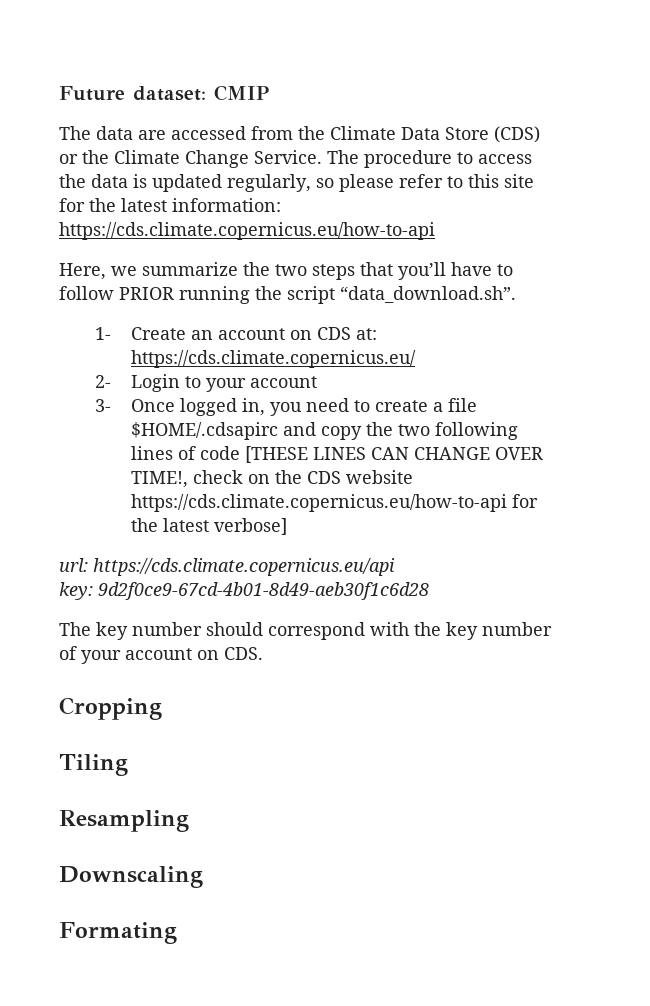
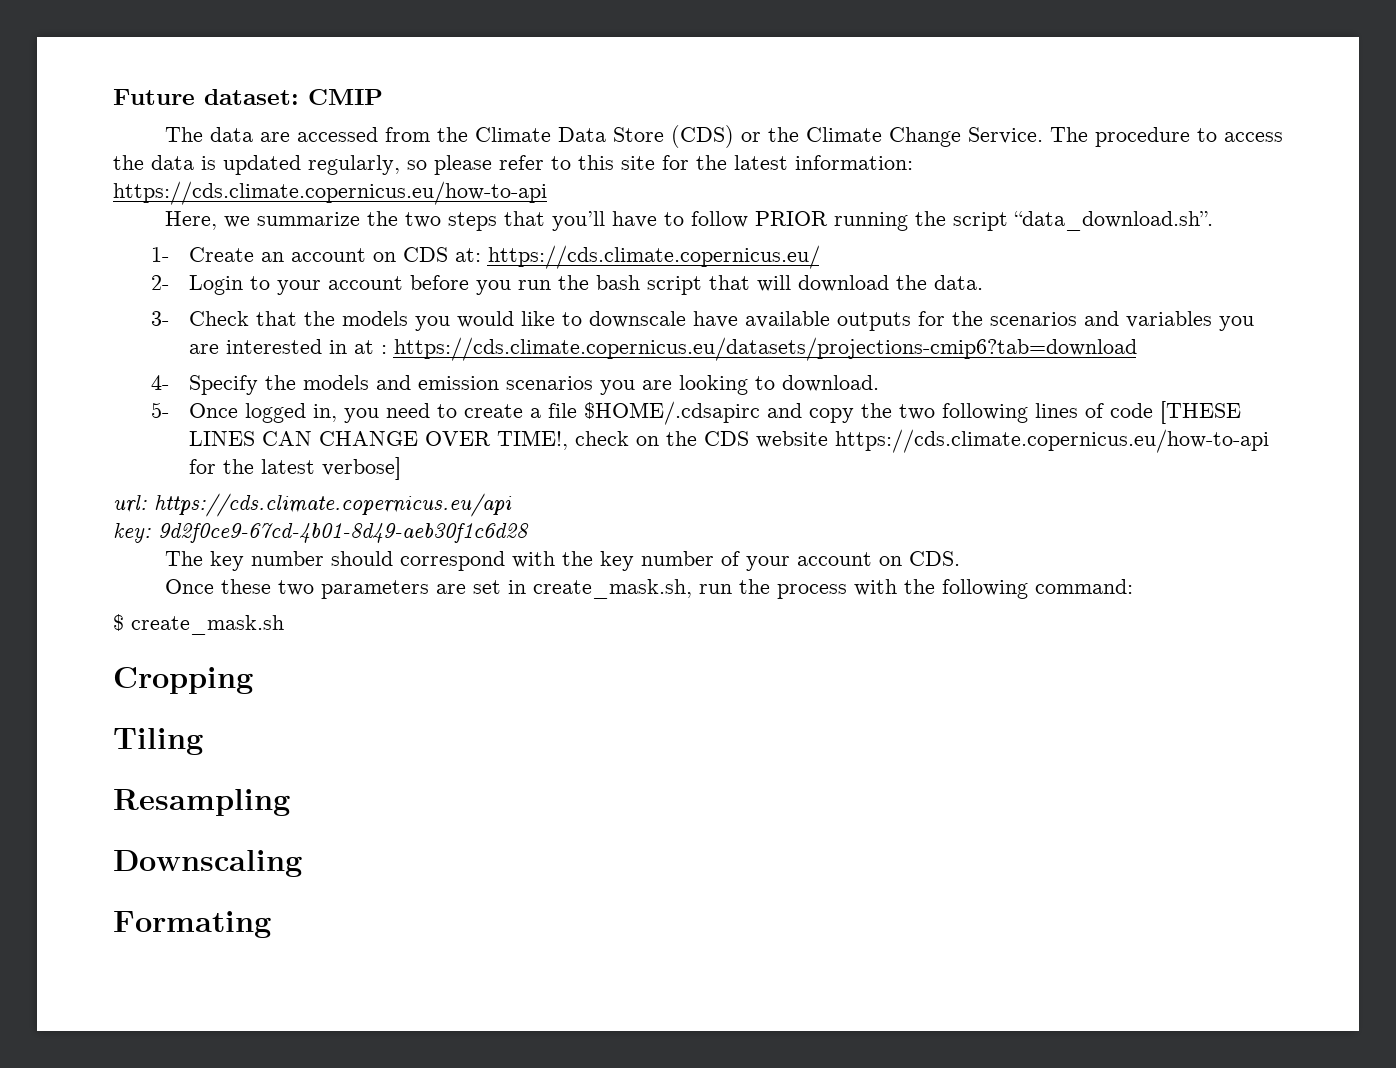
- 2- Login to your account
- 3- Once logged in, you need to create a file $HOME/.cdsapirc and copy the two following lines of code [THESE LINES CAN CHANGE OVER TIME!, check on the CDS website https://cds.climate.copernicus.eu/how-to-api for the latest verbose]
+ 2- Login to your account before you run the bash script that will download the data.
+ 3- Check that the models you would like to downscale have available outputs for the scenarios and variables you are interested in at : https://cds.climate.copernicus.eu/datasets/projections-cmip6?tab=download
+ 4- Specify the models and emission scenarios you are looking to download.
+ 5- Once logged in, you need to create a file $HOME/.cdsapirc and copy the two following lines of code [THESE LINES CAN CHANGE OVER TIME!, check on the CDS website https://cds.climate.copernicus.eu/how-to-api for the latest verbose]
+ Once these two parameters are set in create_mask.sh, run the process with the following command:
+ $ create_mask.sh

